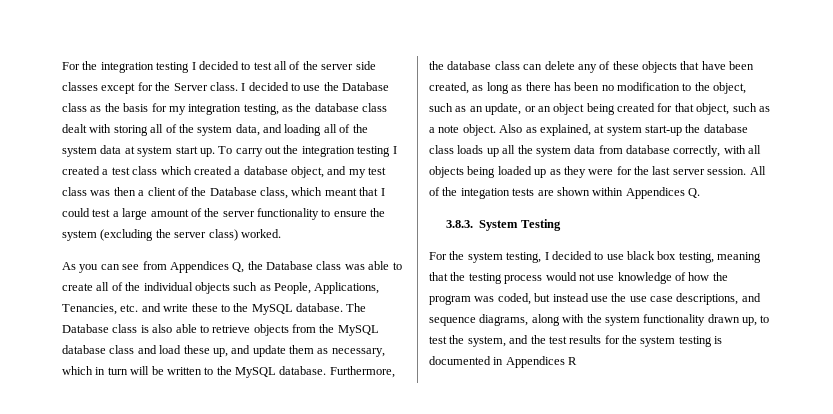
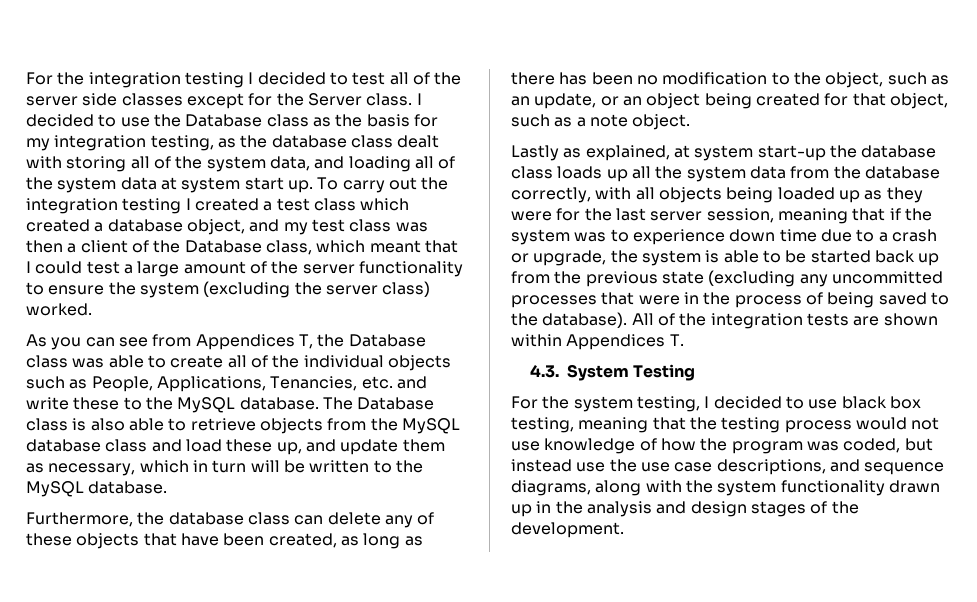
- As you can see from Appendices Q, the Database class was able to create all of the individual objects such as People, Applications, Tenancies, etc. and write these to the MySQL database.
+ As you can see from Appendices T, the Database class was able to create all of the individual objects such as People, Applications, Tenancies, etc. and write these to the MySQL database.
- The Database class is also able to retrieve objects from the MySQL database class and load these up, and update them as necessary, which in turn will be written to the MySQL database. Furthermore, the database class can delete any of these objects that have been created, as long as there has been no modification to the object, such as an update, or an object being created for that object, such as a note object. Also as explained, at system start-up the database class loads up all the system data from database correctly, with all objects being loaded up as they were for the last server session.
+ The Database class is also able to retrieve objects from the MySQL database class and load these up, and update them as necessary, which in turn will be written to the MySQL database.
+ Furthermore, the database class can delete any of these objects that have been created, as long as there has been no modification to the object, such as an update, or an object being created for that object, such as a note object.
+ Lastly as explained, at system start-up the database class loads up all the system data from the database correctly, with all objects being loaded up as they were for the last server session, meaning that if the system was to experience down time due to a crash or upgrade, the system is able to be started back up from the previous state (excluding any uncommitted processes that were in the process of being saved to the database).
- All of the integation tests are shown within Appendices Q.
- 3.8.3. System Testing
+ All of the integration tests are shown within Appendices T.
+ 4.3. System Testing
- For the system testing, I decided to use black box testing, meaning that the testing process would not use knowledge of how the program was coded, but instead use the use case descriptions, and sequence diagrams, along with the system functionality drawn up, to test the system, and the test results for the system testing is documented in Appendices R
+ For the system testing, I decided to use black box testing, meaning that the testing process would not use knowledge of how the program was coded, but instead use the use case descriptions, and sequence diagrams, along with the system functionality drawn up in the analysis and design stages of the development.

